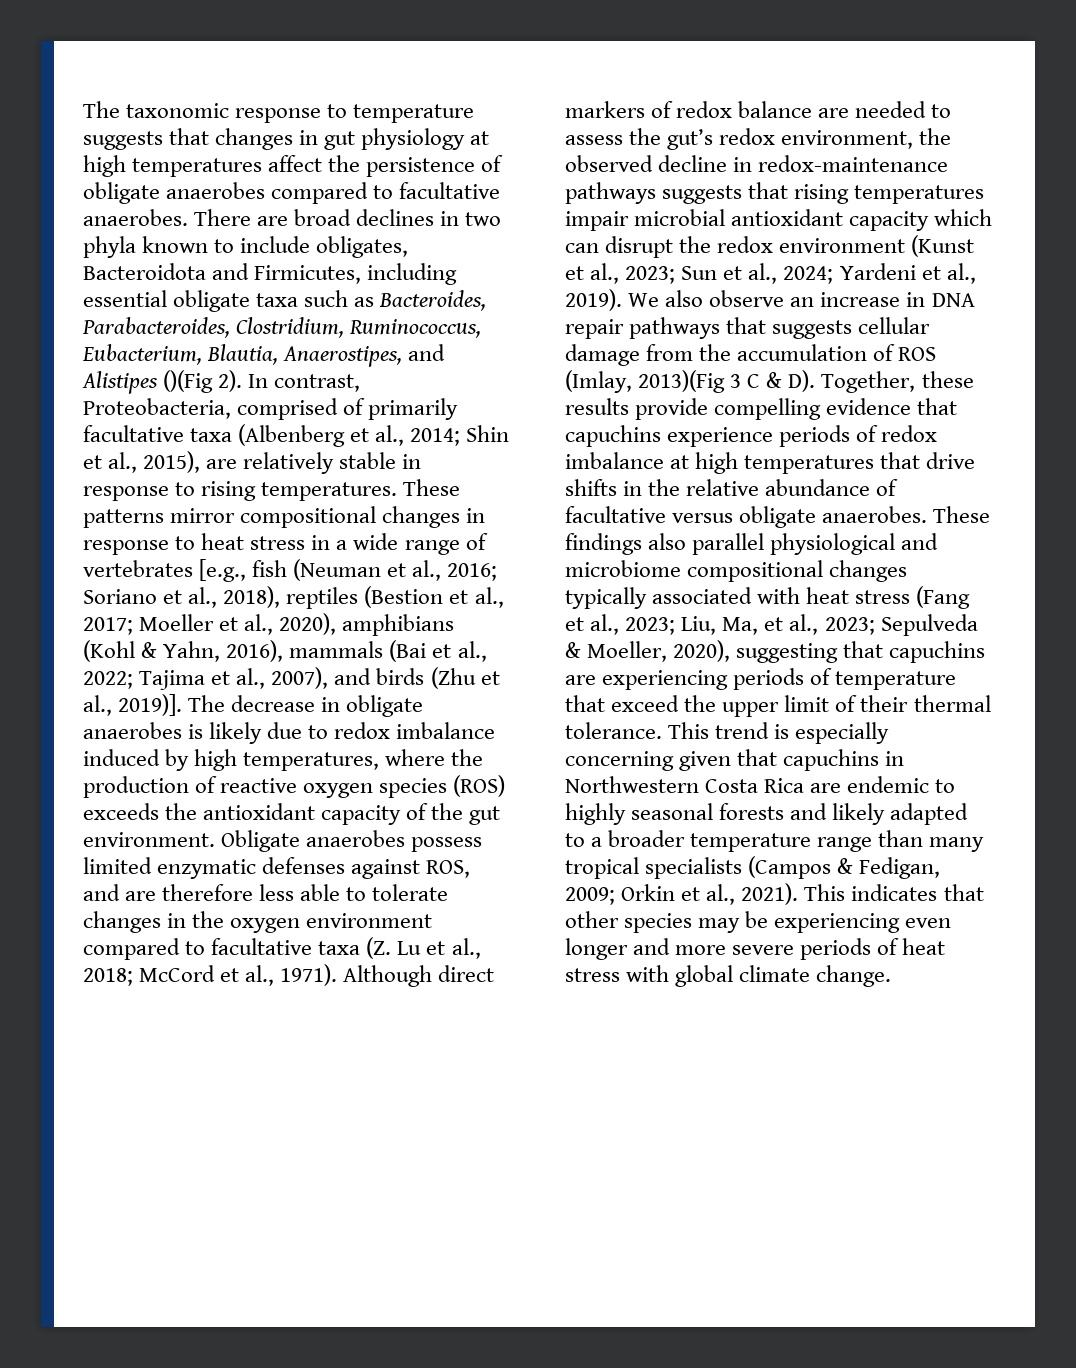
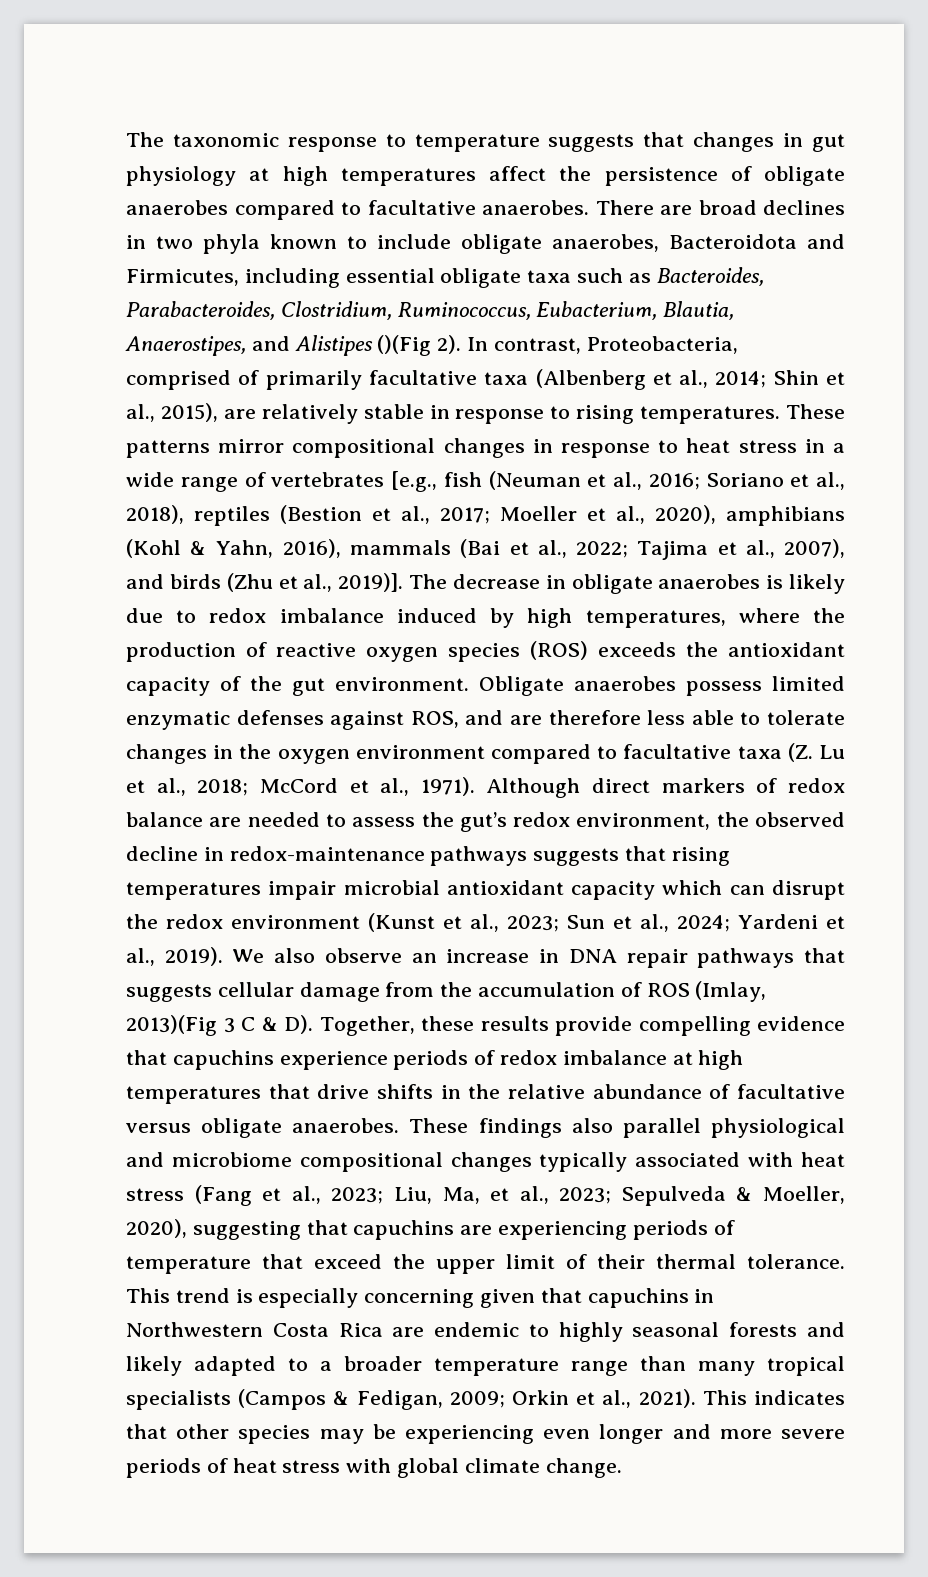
- There are broad declines in two phyla known to include obligates, Bacteroidota and Firmicutes, including essential obligate taxa such as Bacteroides, Parabacteroides, Clostridium, Ruminococcus, Eubacterium, Blautia, Anaerostipes, and Alistipes ()(Fig 2).
+ There are broad declines in two phyla known to include obligate anaerobes, Bacteroidota and Firmicutes, including essential obligate taxa such as Bacteroides, Parabacteroides, Clostridium, Ruminococcus, Eubacterium, Blautia, Anaerostipes, and Alistipes ()(Fig 2).

